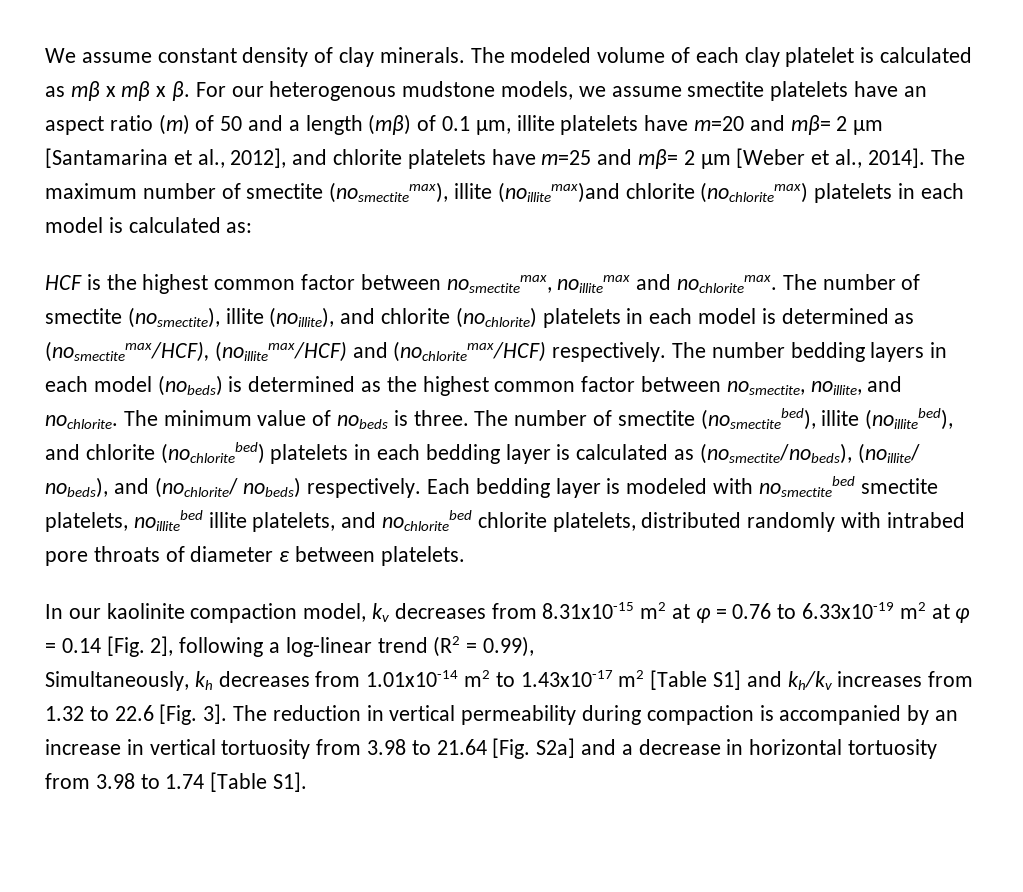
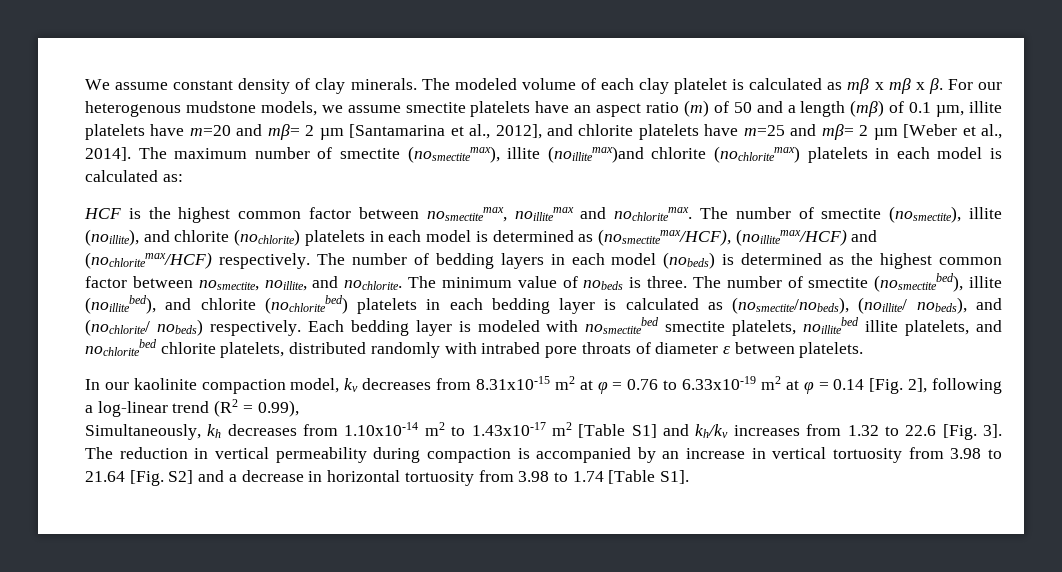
- The number bedding layers in each model (nobeds) is determined as the highest common factor between nosmectite, noillite, and nochlorite.
+ The number of bedding layers in each model (nobeds) is determined as the highest common factor between nosmectite, noillite, and nochlorite.
- Simultaneously, kh decreases from 1.01x10-14 m2 to 1.43x10-17 m2 [Table S1] and kh/kv increases from 1.32 to 22.6 [Fig. 3].
+ Simultaneously, kh decreases from 1.10x10-14 m2 to 1.43x10-17 m2 [Table S1] and kh/kv increases from 1.32 to 22.6 [Fig. 3].
- The reduction in vertical permeability during compaction is accompanied by an increase in vertical tortuosity from 3.98 to 21.64 [Fig. S2a] and a decrease in horizontal tortuosity from 3.98 to 1.74 [Table S1].
+ The reduction in vertical permeability during compaction is accompanied by an increase in vertical tortuosity from 3.98 to 21.64 [Fig. S2] and a decrease in horizontal tortuosity from 3.98 to 1.74 [Table S1].

